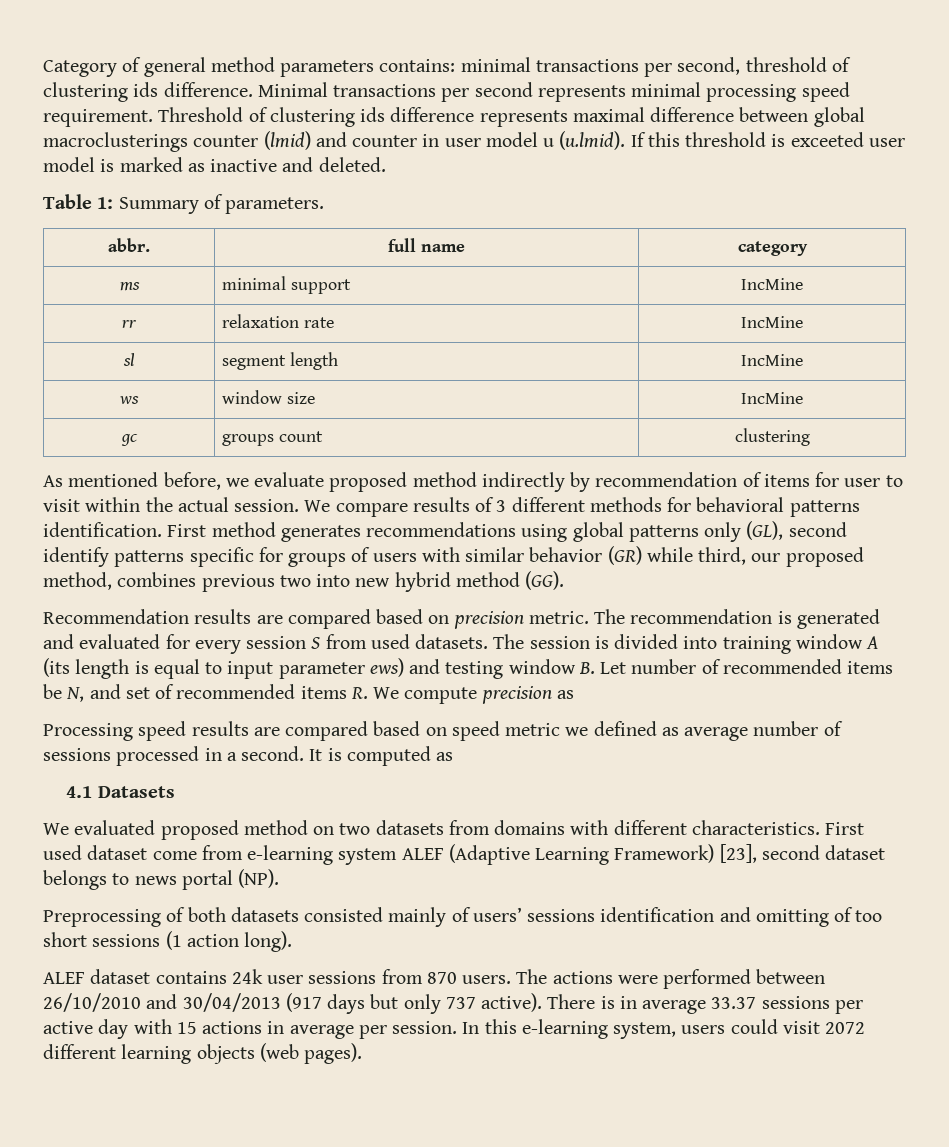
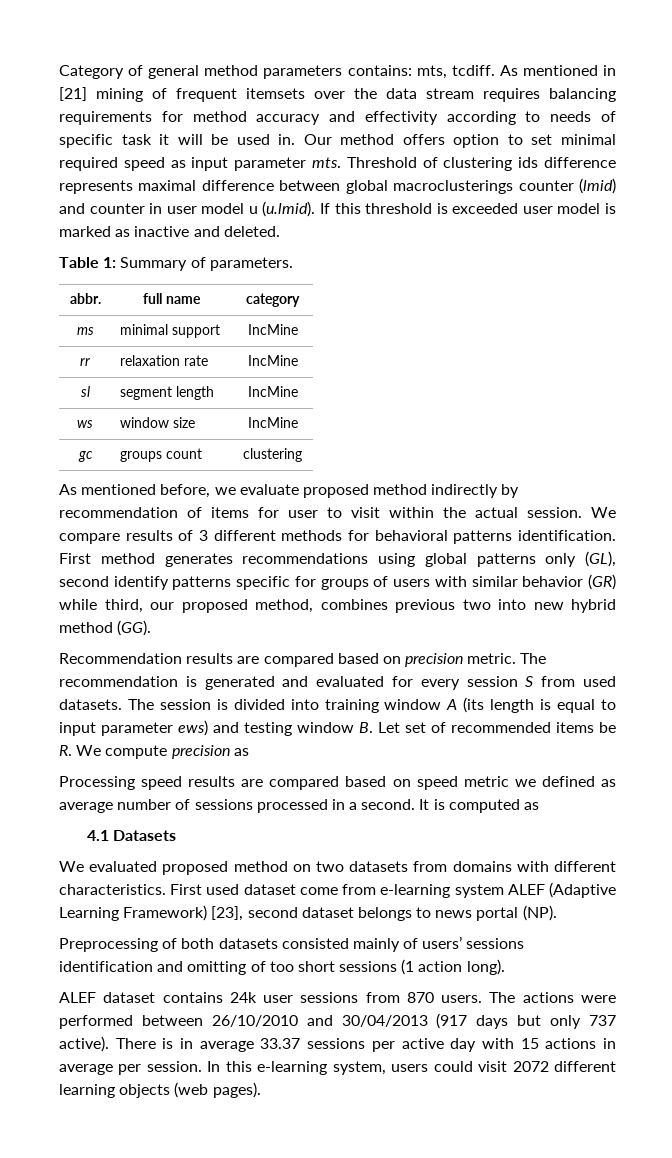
- Category of general method parameters contains: minimal transactions per second, threshold of clustering ids difference. Minimal transactions per second represents minimal processing speed requirement.
+ Category of general method parameters contains: mts, tcdiff. As mentioned in [21] mining of frequent itemsets over the data stream requires balancing requirements for method accuracy and effectivity according to needs of specific task it will be used in. Our method offers option to set minimal required speed as input parameter mts.
- Threshold of clustering ids difference represents maximal difference between global macroclusterings counter (lmid) and counter in user model u (u.lmid). If this threshold is exceeted user model is marked as inactive and deleted.
+ Threshold of clustering ids difference represents maximal difference between global macroclusterings counter (lmid) and counter in user model u (u.lmid). If this threshold is exceeded user model is marked as inactive and deleted.
- The session is divided into training window A (its length is equal to input parameter ews) and testing window B. Let number of recommended items be N, and set of recommended items R. We compute precision as
+ The session is divided into training window A (its length is equal to input parameter ews) and testing window B. Let set of recommended items be R. We compute precision as

